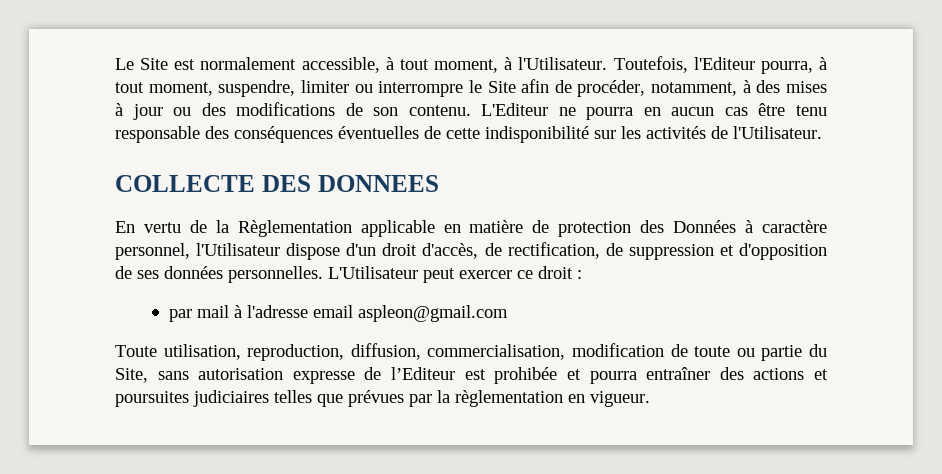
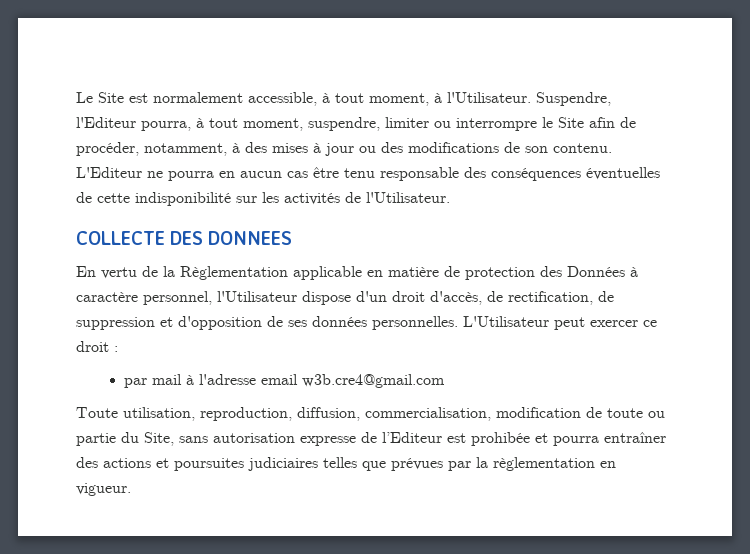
- Toutefois, l'Editeur pourra, à tout moment, suspendre, limiter ou interrompre le Site afin de procéder, notamment, à des mises à jour ou des modifications de son contenu.
+ Suspendre, l'Editeur pourra, à tout moment, suspendre, limiter ou interrompre le Site afin de procéder, notamment, à des mises à jour ou des modifications de son contenu.
- par mail à l'adresse email aspleon@gmail.com
+ par mail à l'adresse email w3b.cre4@gmail.com

